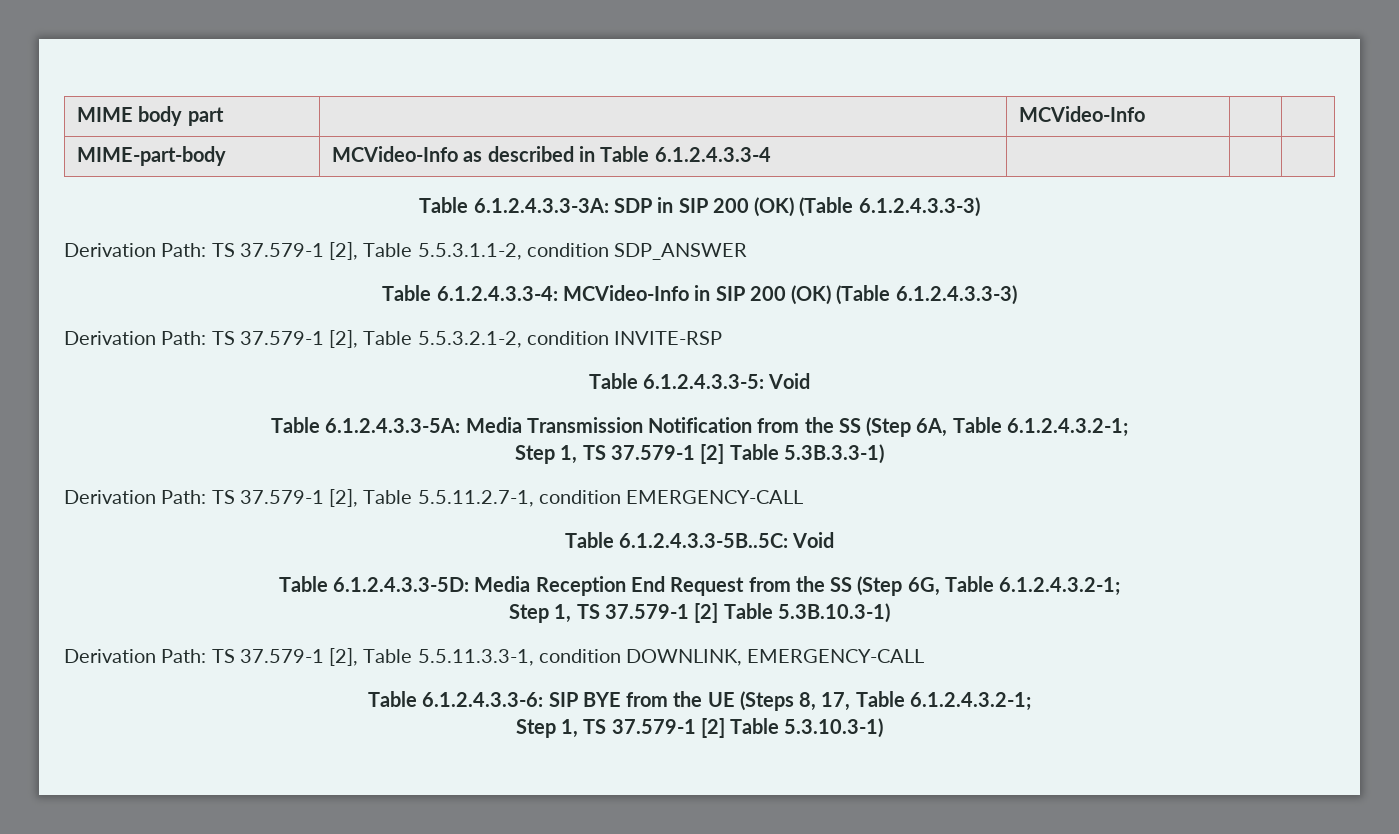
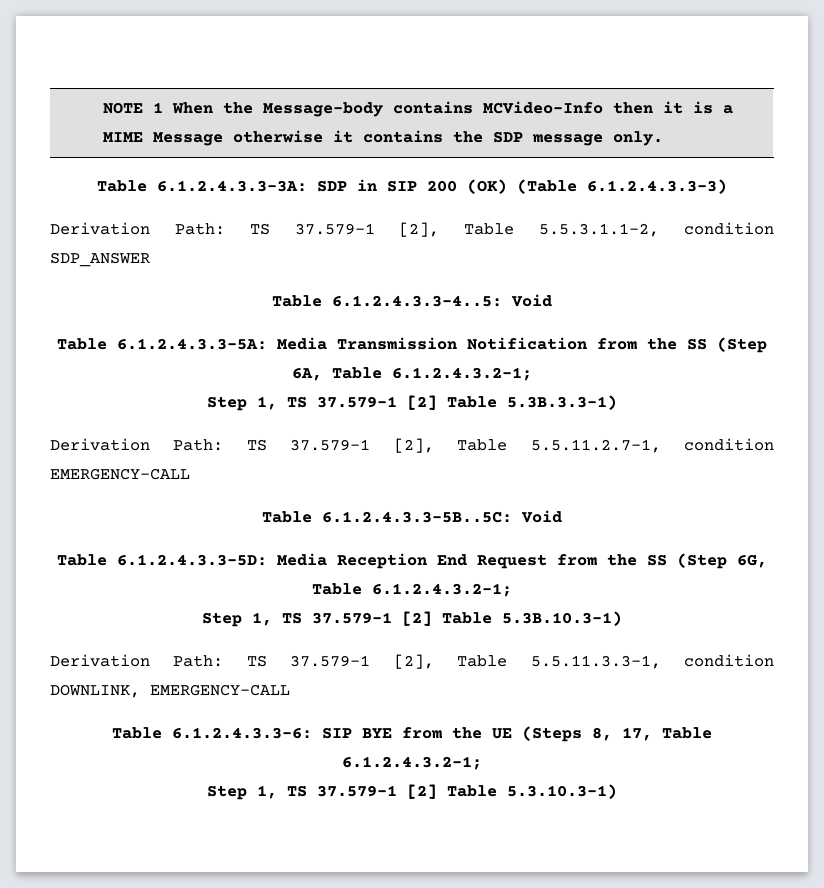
- MIME body part | | MCVideo-Info | |
- MIME-part-body | MCVideo-Info as described in Table 6.1.2.4.3.3-4 | | |
+ NOTE 1 When the Message-body contains MCVideo-Info then it is a MIME Message otherwise it contains the SDP message only.
- Table 6.1.2.4.3.3-4: MCVideo-Info in SIP 200 (OK) (Table 6.1.2.4.3.3-3)
- Derivation Path: TS 37.579-1 [2], Table 5.5.3.2.1-2, condition INVITE-RSP
- Table 6.1.2.4.3.3-5: Void
+ Table 6.1.2.4.3.3-4..5: Void

